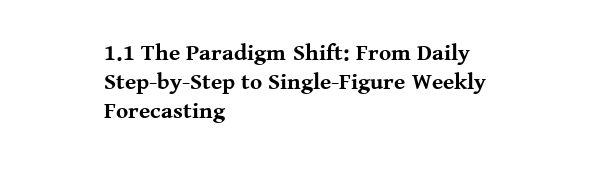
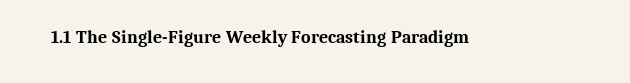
- 1.1 The Paradigm Shift: From Daily Step-by-Step to Single-Figure Weekly Forecasting
+ 1.1 The Single-Figure Weekly Forecasting Paradigm

